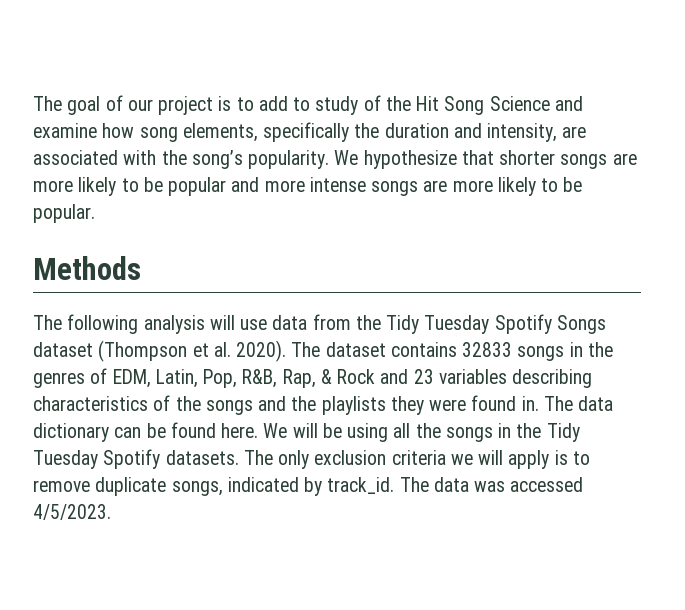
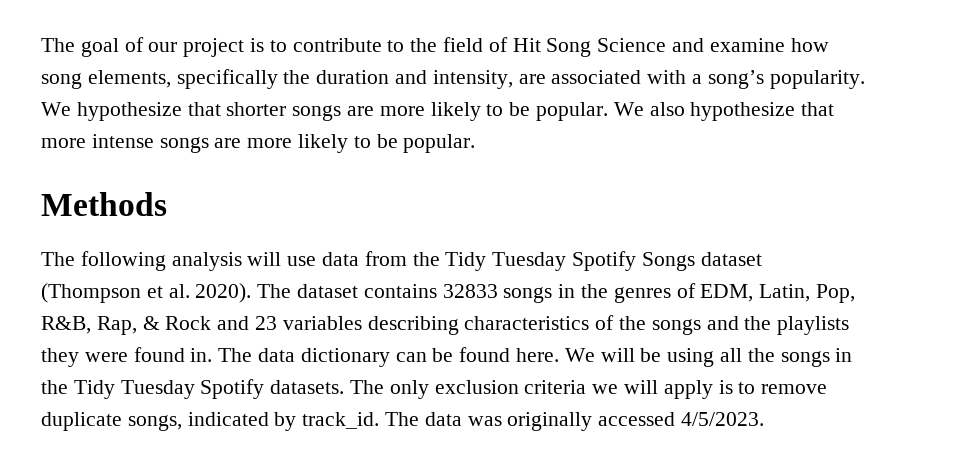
- The goal of our project is to add to study of the Hit Song Science and examine how song elements, specifically the duration and intensity, are associated with the song’s popularity.
+ The goal of our project is to contribute to the field of Hit Song Science and examine how song elements, specifically the duration and intensity, are associated with a song’s popularity.
- We hypothesize that shorter songs are more likely to be popular and more intense songs are more likely to be popular.
+ We hypothesize that shorter songs are more likely to be popular. We also hypothesize that more intense songs are more likely to be popular.
- The data was accessed 4/5/2023.
+ The data was originally accessed 4/5/2023.

